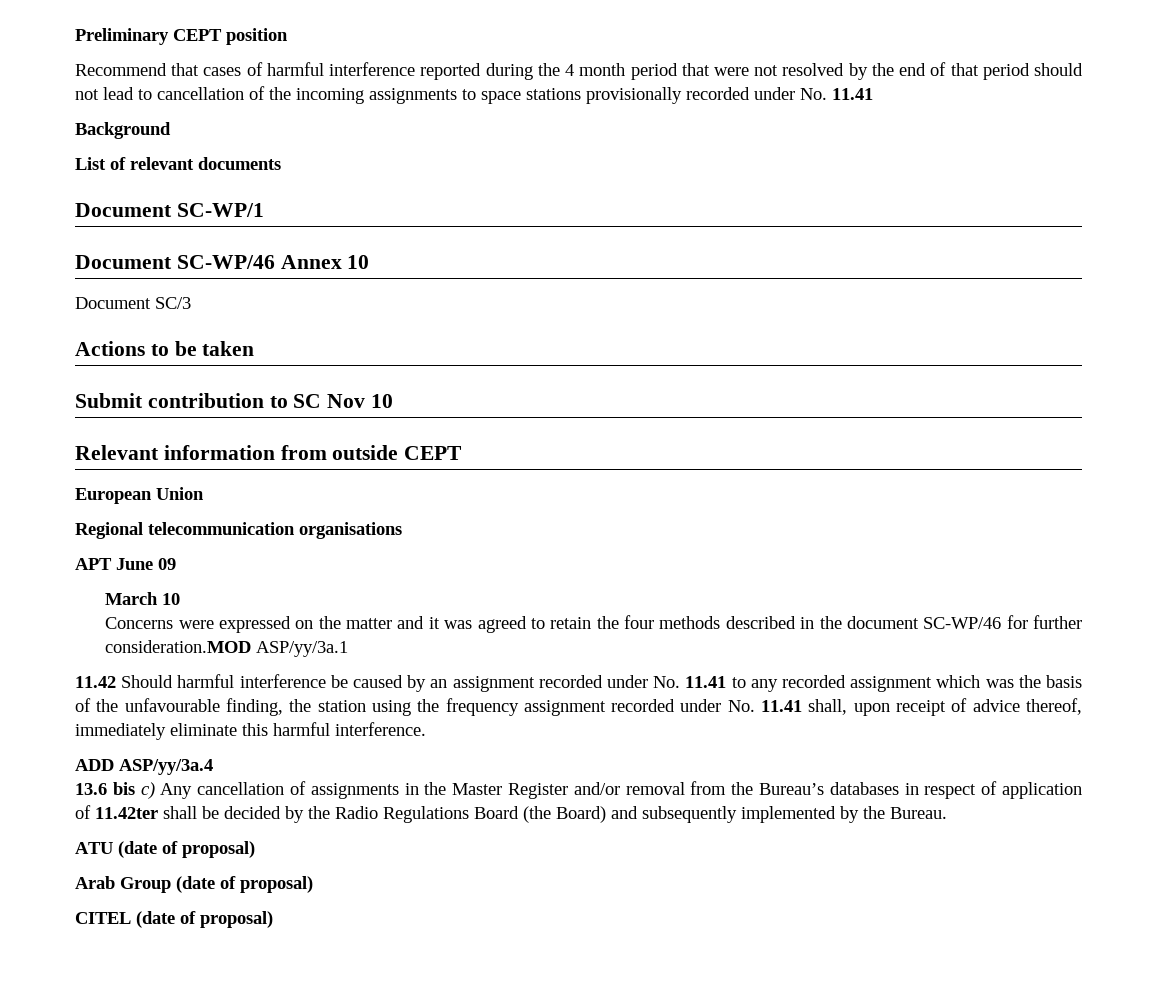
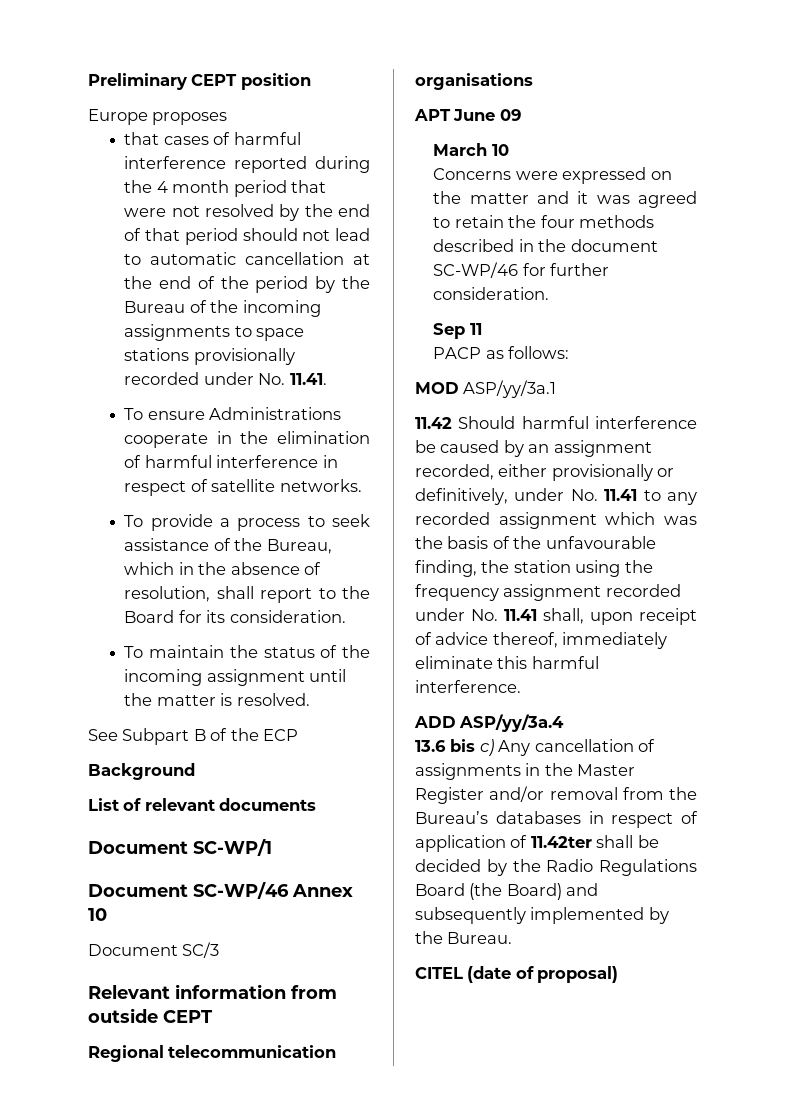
- Recommend that cases of harmful interference reported during the 4 month period that were not resolved by the end of that period should not lead to cancellation of the incoming assignments to space stations provisionally recorded under No. 11.41
+ Europe proposes
+ that cases of harmful interference reported during the 4 month period that were not resolved by the end of that period should not lead to automatic cancellation at the end of the period by the Bureau of the incoming assignments to space stations provisionally recorded under No. 11.41.
+ To ensure Administrations cooperate in the elimination of harmful interference in respect of satellite networks.
+ To provide a process to seek assistance of the Bureau, which in the absence of resolution, shall report to the Board for its consideration.
+ To maintain the status of the incoming assignment until the matter is resolved.
+ See Subpart B of the ECP
- Actions to be taken
- Submit contribution to SC Nov 10
- European Union
- Concerns were expressed on the matter and it was agreed to retain the four methods described in the document SC-WP/46 for further consideration.MOD ASP/yy/3a.1
+ Concerns were expressed on the matter and it was agreed to retain the four methods described in the document SC-WP/46 for further consideration.
+ Sep 11
+ PACP as follows:
+ MOD ASP/yy/3a.1
- 11.42 Should harmful interference be caused by an assignment recorded under No. 11.41 to any recorded assignment which was the basis of the unfavourable finding, the station using the frequency assignment recorded under No. 11.41 shall, upon receipt of advice thereof, immediately eliminate this harmful interference.
+ 11.42 Should harmful interference be caused by an assignment recorded, either provisionally or definitively, under No. 11.41 to any recorded assignment which was the basis of the unfavourable finding, the station using the frequency assignment recorded under No. 11.41 shall, upon receipt of advice thereof, immediately eliminate this harmful interference.
- ATU (date of proposal)
- Arab Group (date of proposal)

